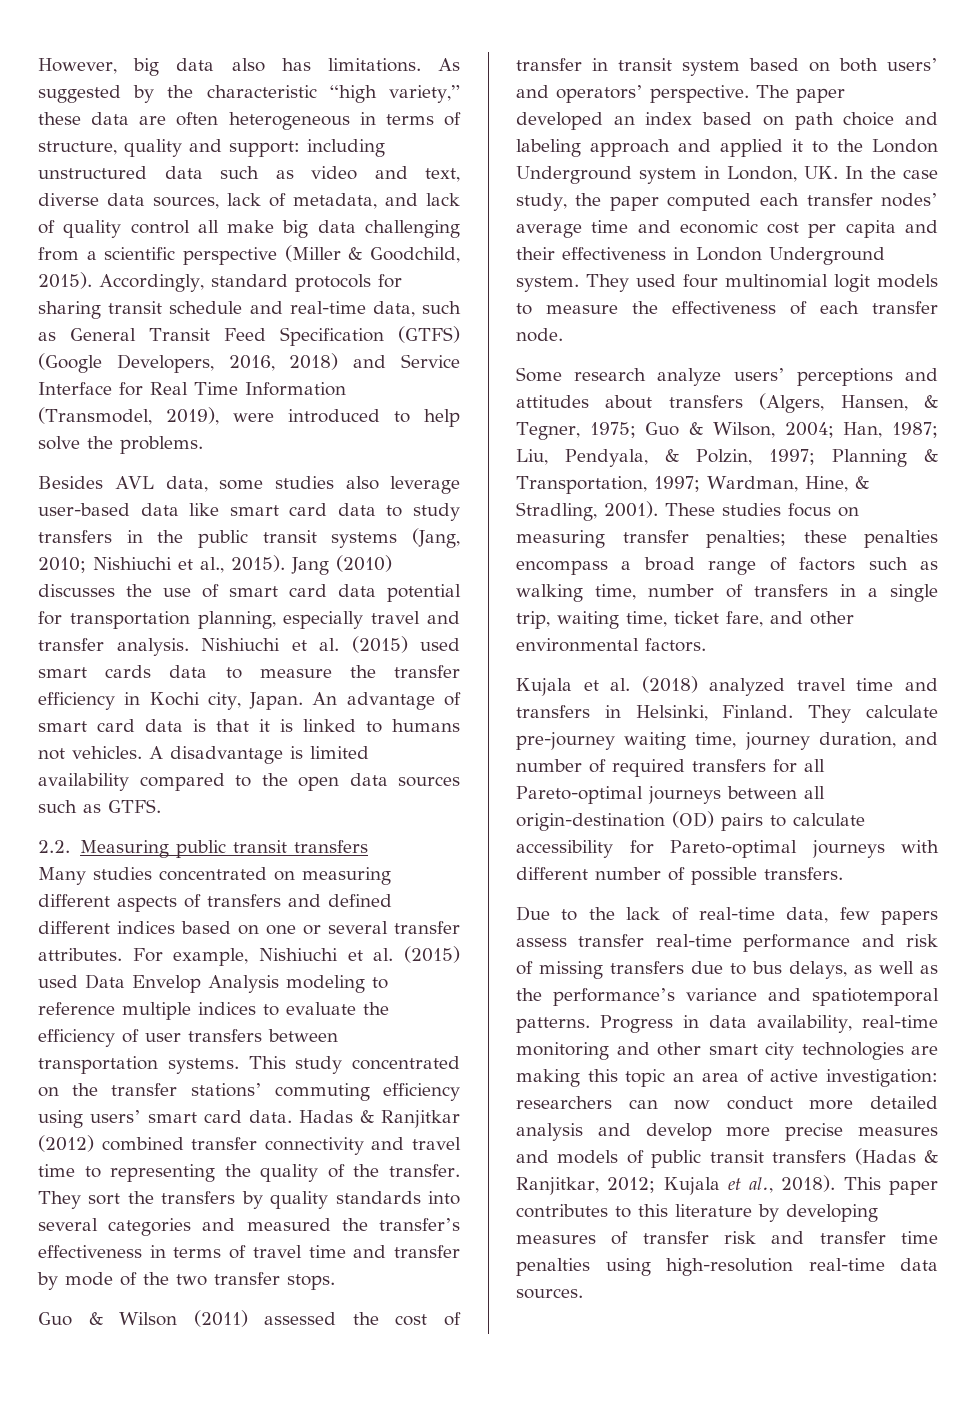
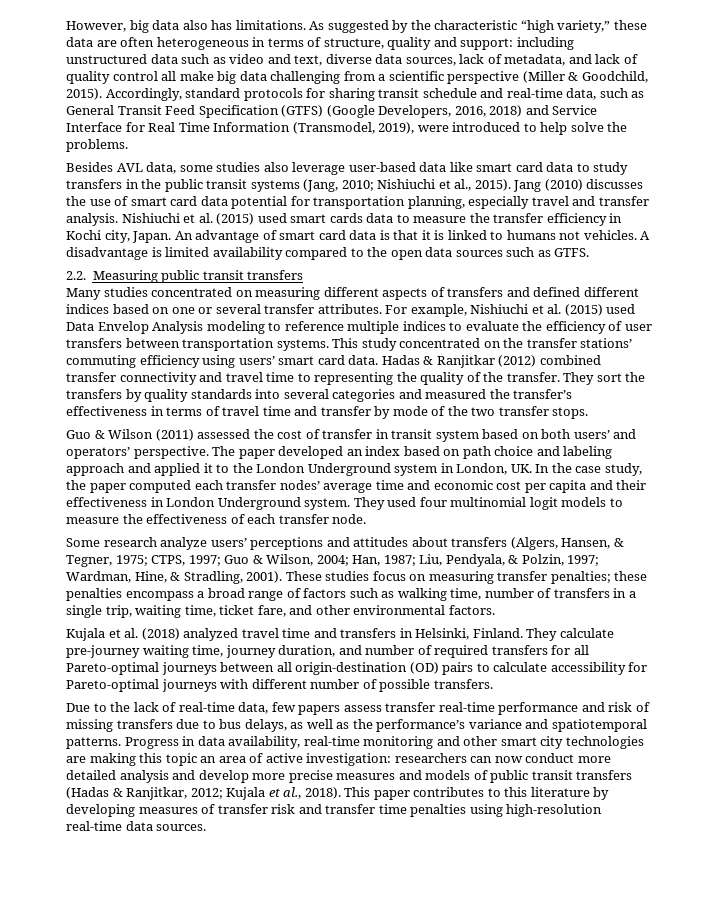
- Some research analyze users’ perceptions and attitudes about transfers (Algers, Hansen, & Tegner, 1975; Guo & Wilson, 2004; Han, 1987; Liu, Pendyala, & Polzin, 1997; Planning & Transportation, 1997; Wardman, Hine, & Stradling, 2001).
+ Some research analyze users’ perceptions and attitudes about transfers (Algers, Hansen, & Tegner, 1975; CTPS, 1997; Guo & Wilson, 2004; Han, 1987; Liu, Pendyala, & Polzin, 1997; Wardman, Hine, & Stradling, 2001).

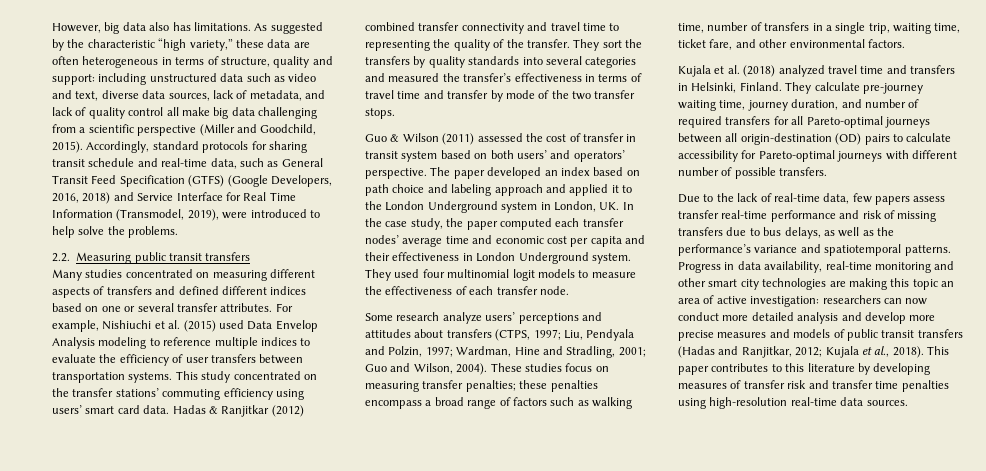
- As suggested by the characteristic “high variety,” these data are often heterogeneous in terms of structure, quality and support: including unstructured data such as video and text, diverse data sources, lack of metadata, and lack of quality control all make big data challenging from a scientific perspective (Miller & Goodchild, 2015).
+ As suggested by the characteristic “high variety,” these data are often heterogeneous in terms of structure, quality and support: including unstructured data such as video and text, diverse data sources, lack of metadata, and lack of quality control all make big data challenging from a scientific perspective (Miller and Goodchild, 2015).
- Besides AVL data, some studies also leverage user-based data like smart card data to study transfers in the public transit systems (Jang, 2010; Nishiuchi et al., 2015). Jang (2010) discusses the use of smart card data potential for transportation planning, especially travel and transfer analysis. Nishiuchi et al. (2015) used smart cards data to measure the transfer efficiency in Kochi city, Japan. An advantage of smart card data is that it is linked to humans not vehicles. A disadvantage is limited availability compared to the open data sources such as GTFS.
- Some research analyze users’ perceptions and attitudes about transfers (Algers, Hansen, & Tegner, 1975; CTPS, 1997; Guo & Wilson, 2004; Han, 1987; Liu, Pendyala, & Polzin, 1997; Wardman, Hine, & Stradling, 2001).
+ Some research analyze users’ perceptions and attitudes about transfers (CTPS, 1997; Liu, Pendyala and Polzin, 1997; Wardman, Hine and Stradling, 2001; Guo and Wilson, 2004).
- Progress in data availability, real-time monitoring and other smart city technologies are making this topic an area of active investigation: researchers can now conduct more detailed analysis and develop more precise measures and models of public transit transfers (Hadas & Ranjitkar, 2012; Kujala et al., 2018).
+ Progress in data availability, real-time monitoring and other smart city technologies are making this topic an area of active investigation: researchers can now conduct more detailed analysis and develop more precise measures and models of public transit transfers (Hadas and Ranjitkar, 2012; Kujala et al., 2018).

